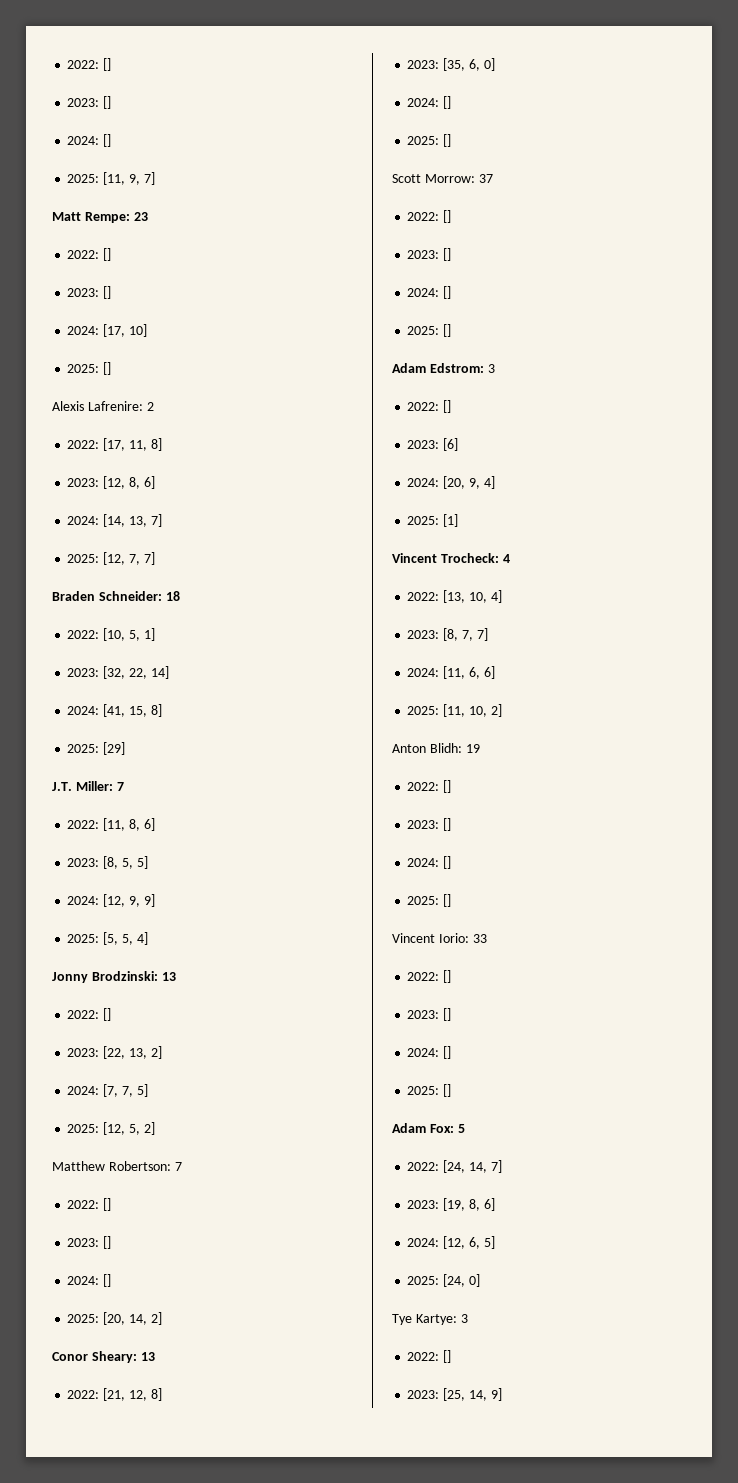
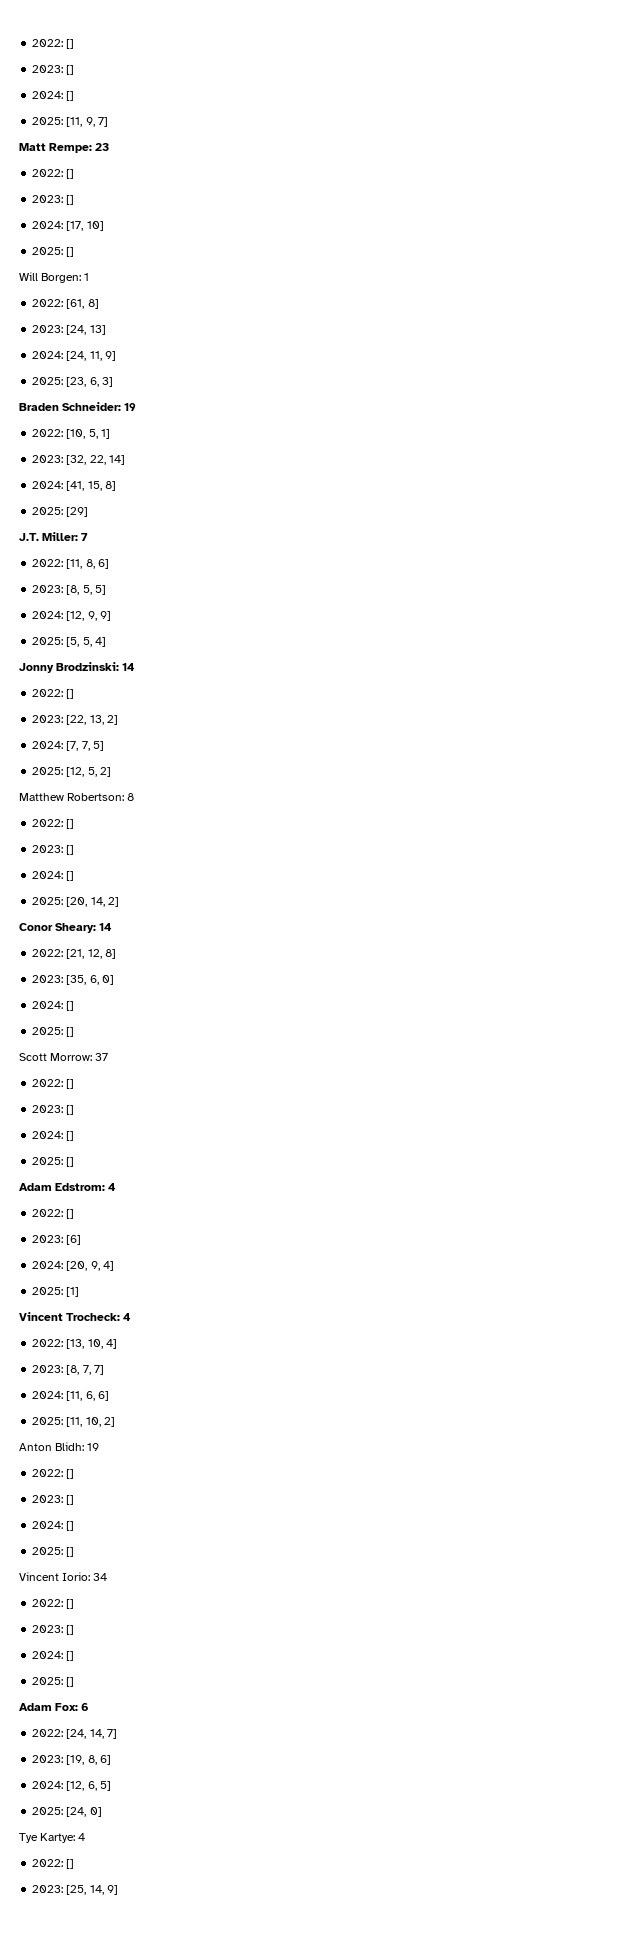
- Alexis Lafrenire: 2
- 2022: [17, 11, 8]
- 2023: [12, 8, 6]
- 2024: [14, 13, 7]
- 2025: [12, 7, 7]
+ Will Borgen: 1
+ 2022: [61, 8]
+ 2023: [24, 13]
+ 2024: [24, 11, 9]
+ 2025: [23, 6, 3]
- Braden Schneider: 18
+ Braden Schneider: 19
- Jonny Brodzinski: 13
+ Jonny Brodzinski: 14
- Matthew Robertson: 7
+ Matthew Robertson: 8
- Conor Sheary: 13
+ Conor Sheary: 14
- Adam Edstrom: 3
+ Adam Edstrom: 4
- Vincent Iorio: 33
+ Vincent Iorio: 34
- Adam Fox: 5
+ Adam Fox: 6
- Tye Kartye: 3
+ Tye Kartye: 4

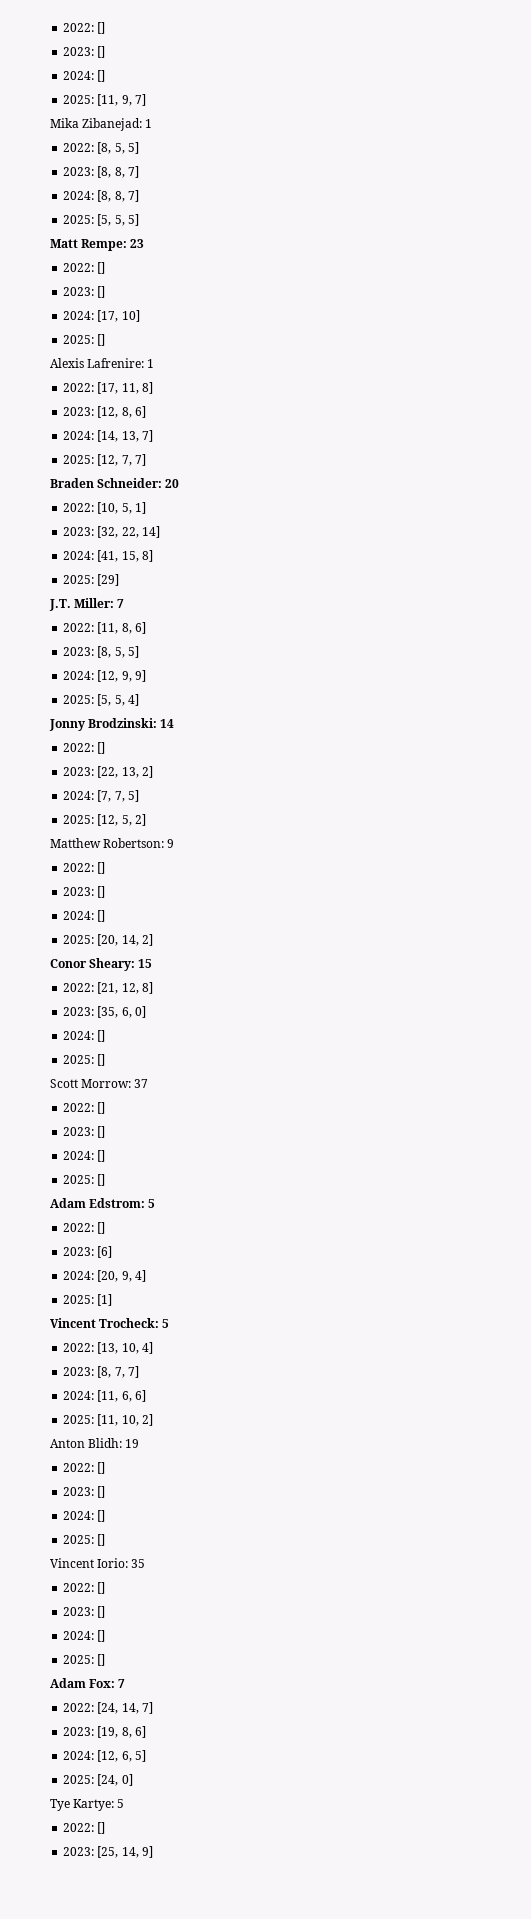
+ Mika Zibanejad: 1
+ 2022: [8, 5, 5]
+ 2023: [8, 8, 7]
+ 2024: [8, 8, 7]
+ 2025: [5, 5, 5]
- Will Borgen: 1
- 2022: [61, 8]
- 2023: [24, 13]
- 2024: [24, 11, 9]
- 2025: [23, 6, 3]
+ Alexis Lafrenire: 1
+ 2022: [17, 11, 8]
+ 2023: [12, 8, 6]
+ 2024: [14, 13, 7]
+ 2025: [12, 7, 7]
- Braden Schneider: 19
+ Braden Schneider: 20
- Matthew Robertson: 8
+ Matthew Robertson: 9
- Conor Sheary: 14
+ Conor Sheary: 15
- Adam Edstrom: 4
+ Adam Edstrom: 5
- Vincent Trocheck: 4
+ Vincent Trocheck: 5
- Vincent Iorio: 34
+ Vincent Iorio: 35
- Adam Fox: 6
+ Adam Fox: 7
- Tye Kartye: 4
+ Tye Kartye: 5

